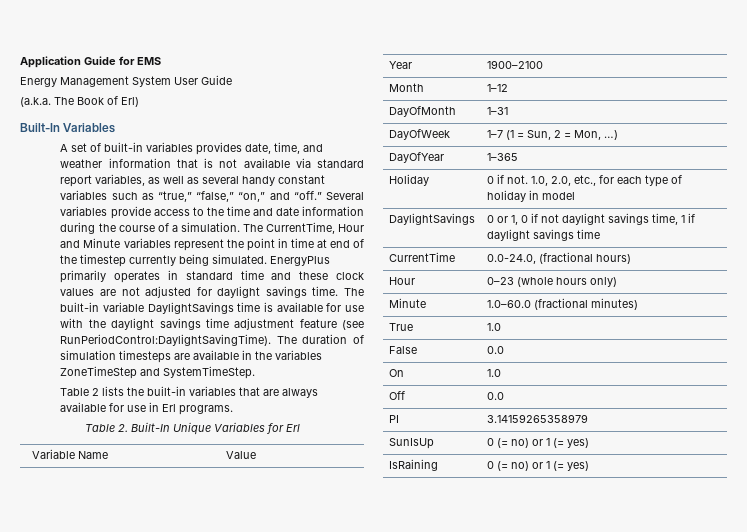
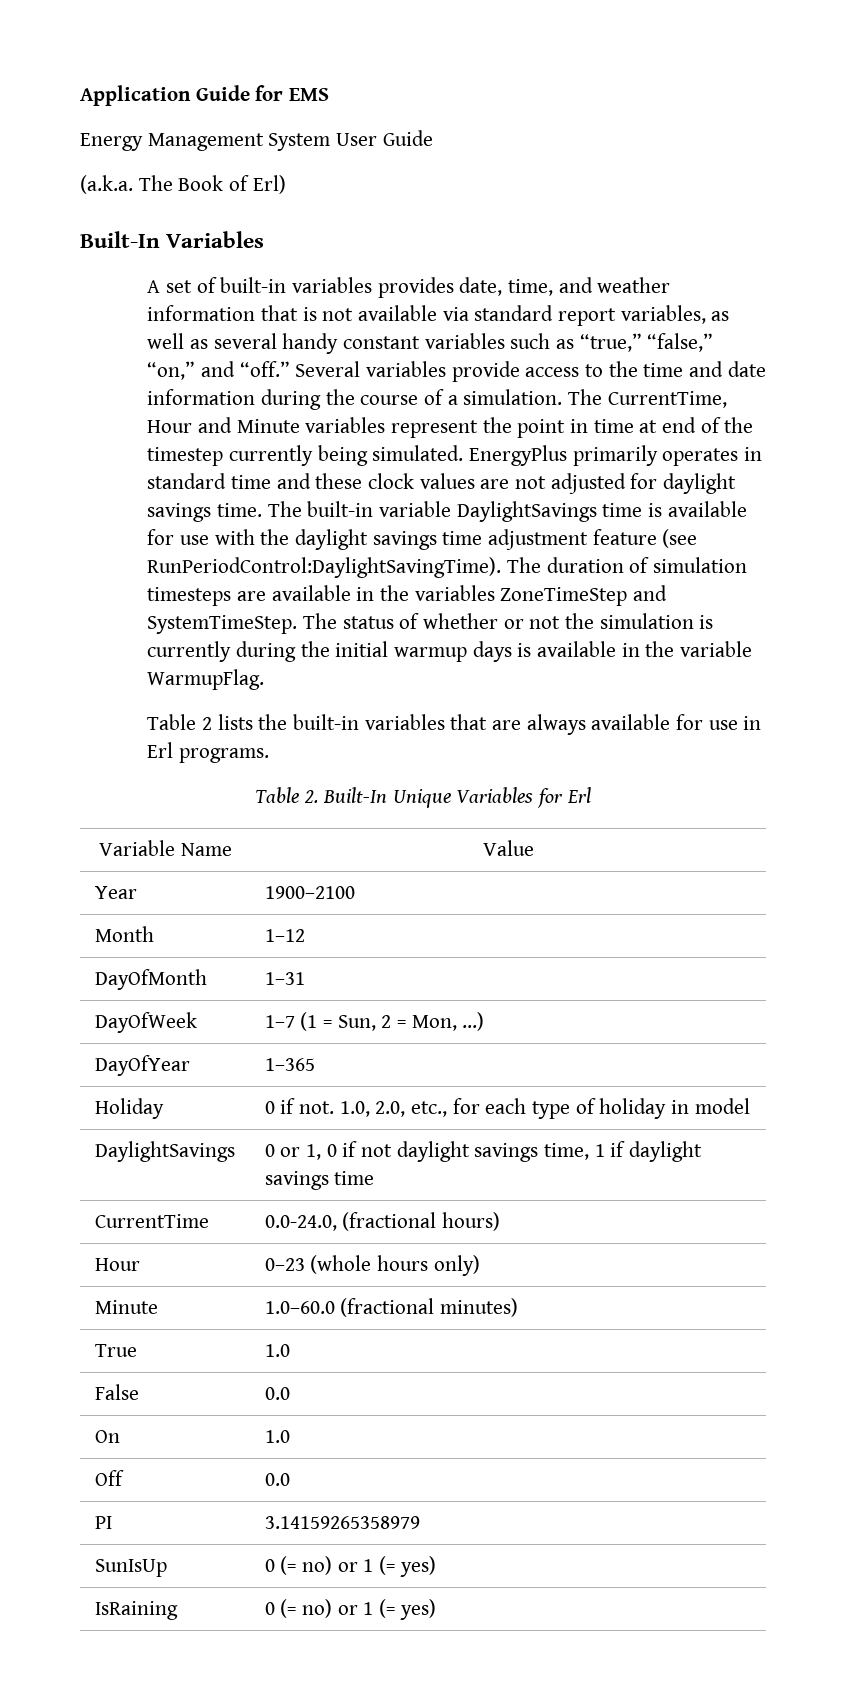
+ The status of whether or not the simulation is currently during the initial warmup days is available in the variable WarmupFlag.

